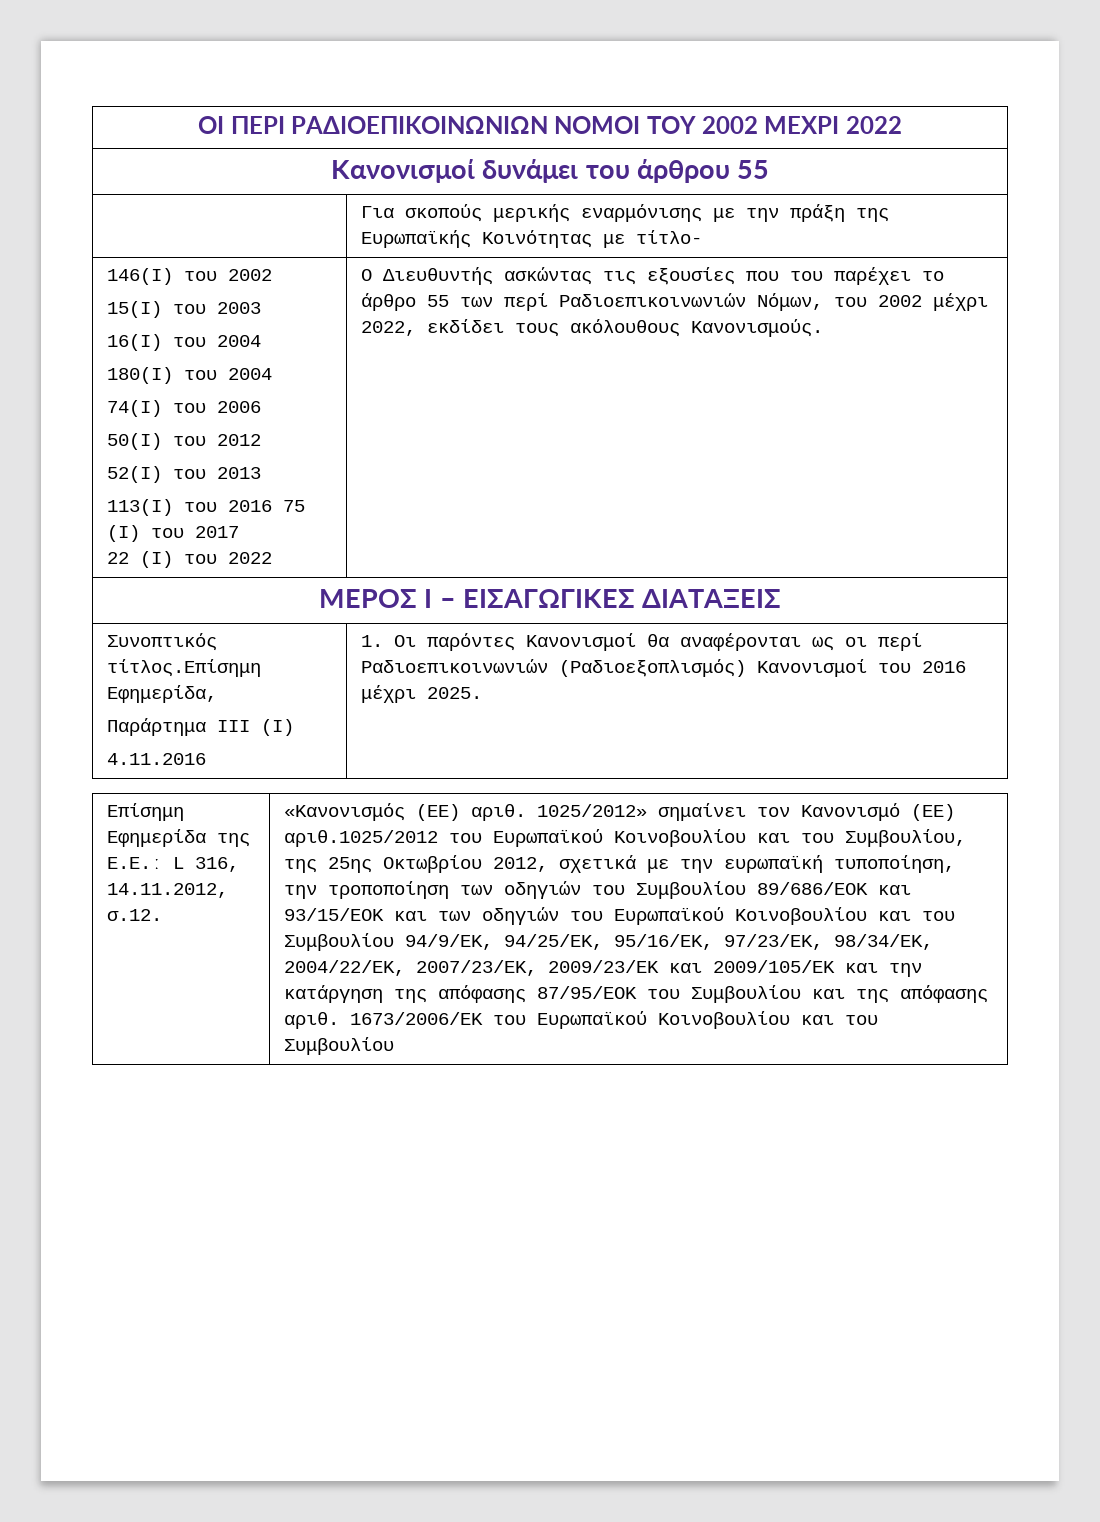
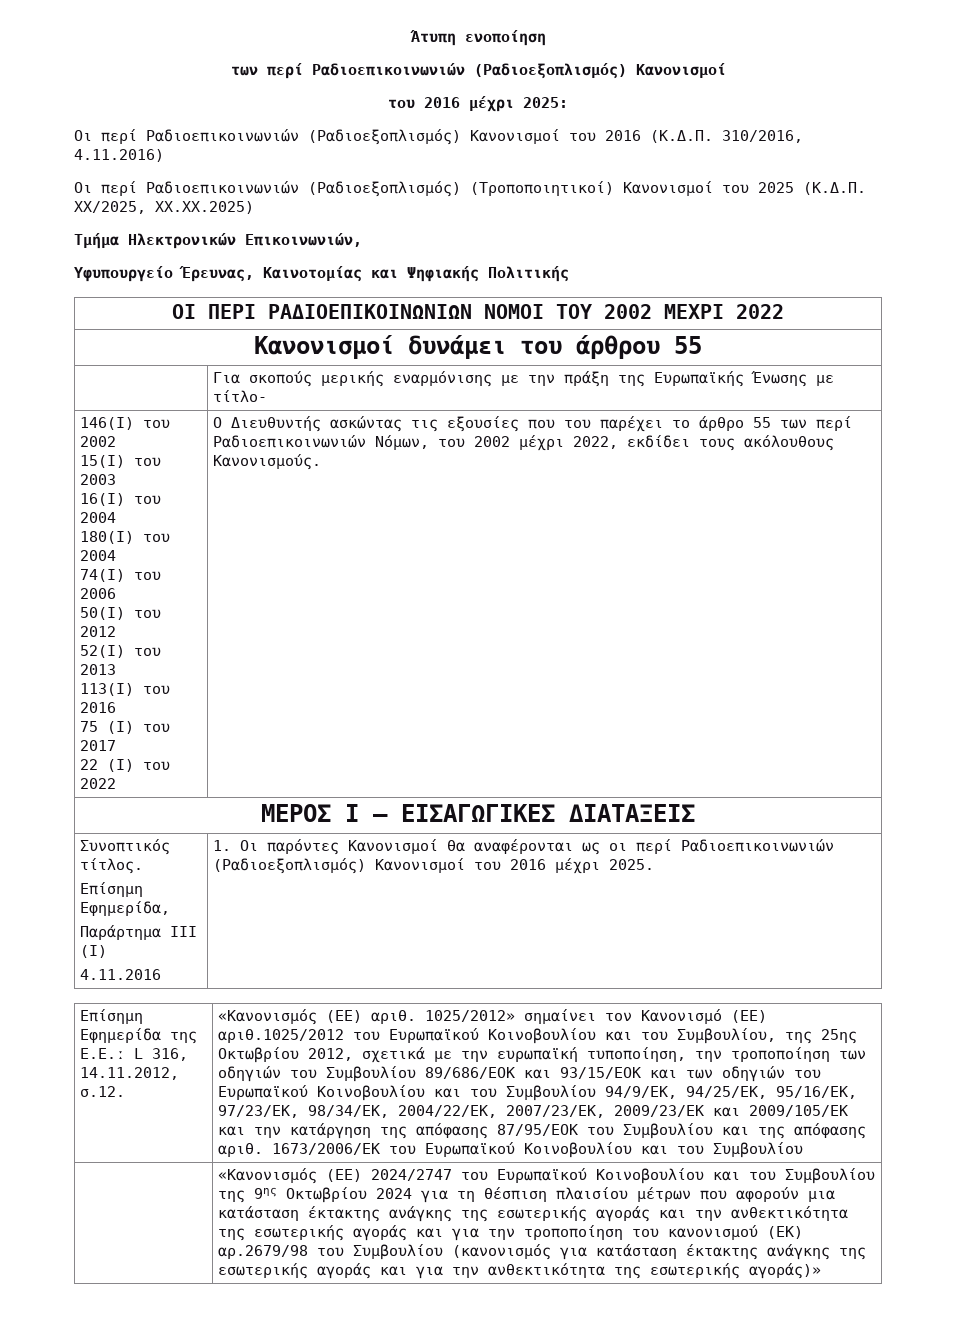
+ Άτυπη ενοποίηση
+ των περί Ραδιοεπικοινωνιών (Ραδιοεξοπλισμός) Κανονισμοί
+ του 2016 μέχρι 2025:
+ Οι περί Ραδιοεπικοινωνιών (Ραδιοεξοπλισμός) Κανονισμοί του 2016 (Κ.Δ.Π. 310/2016, 4.11.2016)
+ Οι περί Ραδιοεπικοινωνιών (Ραδιοεξοπλισμός) (Τροποποιητικοί) Κανονισμοί του 2025 (Κ.Δ.Π. ΧΧ/2025, ΧΧ.ΧΧ.2025)
+ Τμήμα Ηλεκτρονικών Επικοινωνιών,
+ Υφυπουργείο Έρευνας, Καινοτομίας και Ψηφιακής Πολιτικής
- | Για σκοπούς μερικής εναρμόνισης με την πράξη της Ευρωπαϊκής Κοινότητας με τίτλο-
+ | Για σκοπούς μερικής εναρμόνισης με την πράξη της Ευρωπαϊκής Ένωσης με τίτλο-
- 113(I) του 2016 75 (I) του 2017
+ 113(I) του 2016
+ 75 (I) του 2017
- Συνοπτικός τίτλος.Επίσημη Εφημερίδα,
+ Συνοπτικός τίτλος.
+ Επίσημη Εφημερίδα,
+ «Κανονισμός (ΕΕ) 2024/2747 του Ευρωπαϊκού Κοινοβουλίου και του Συμβουλίου της 9ης Οκτωβρίου 2024 για τη θέσπιση πλαισίου μέτρων που αφορούν μια κατάσταση έκτακτης ανάγκης της εσωτερικής αγοράς και την ανθεκτικότητα της εσωτερικής αγοράς και για την τροποποίηση του κανονισμού (ΕΚ) αρ.2679/98 του Συμβουλίου (κανονισμός για κατάσταση έκτακτης ανάγκης της εσωτερικής αγοράς και για την ανθεκτικότητα της εσωτερικής αγοράς)»

